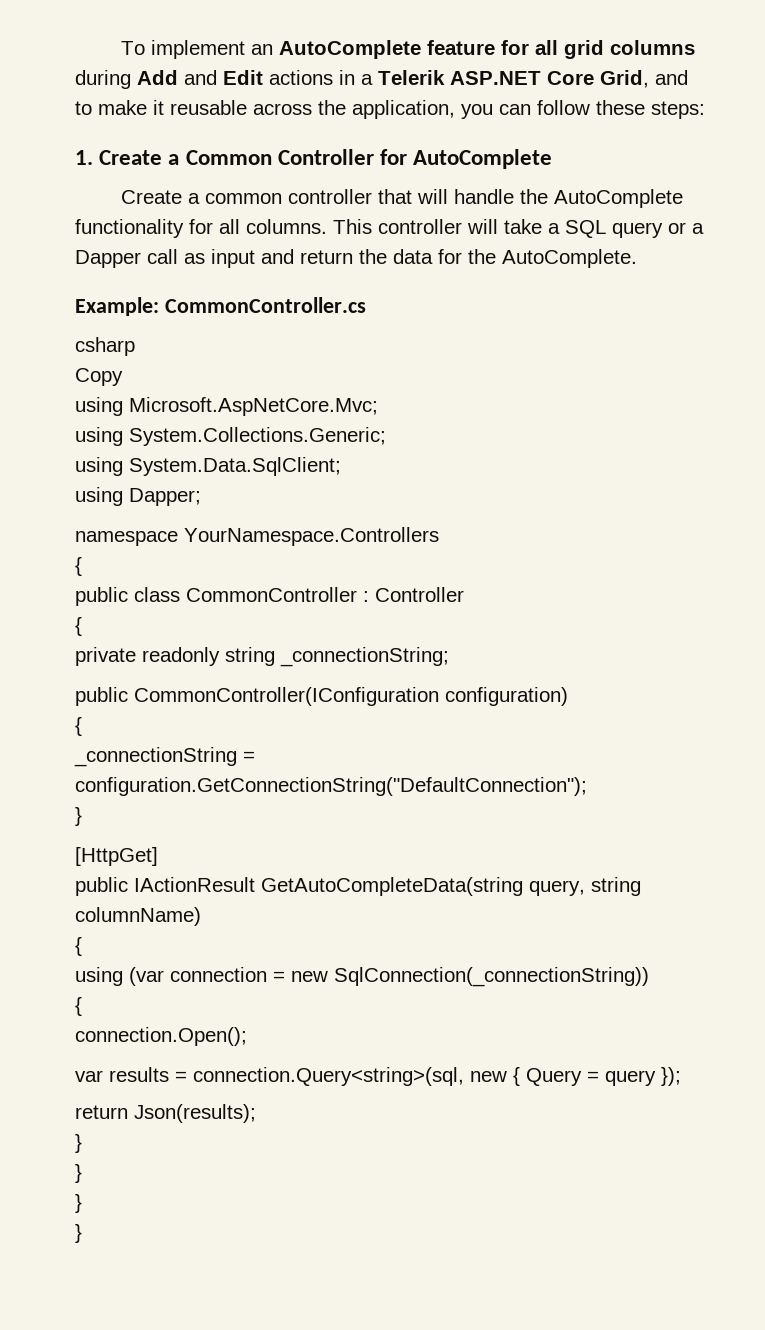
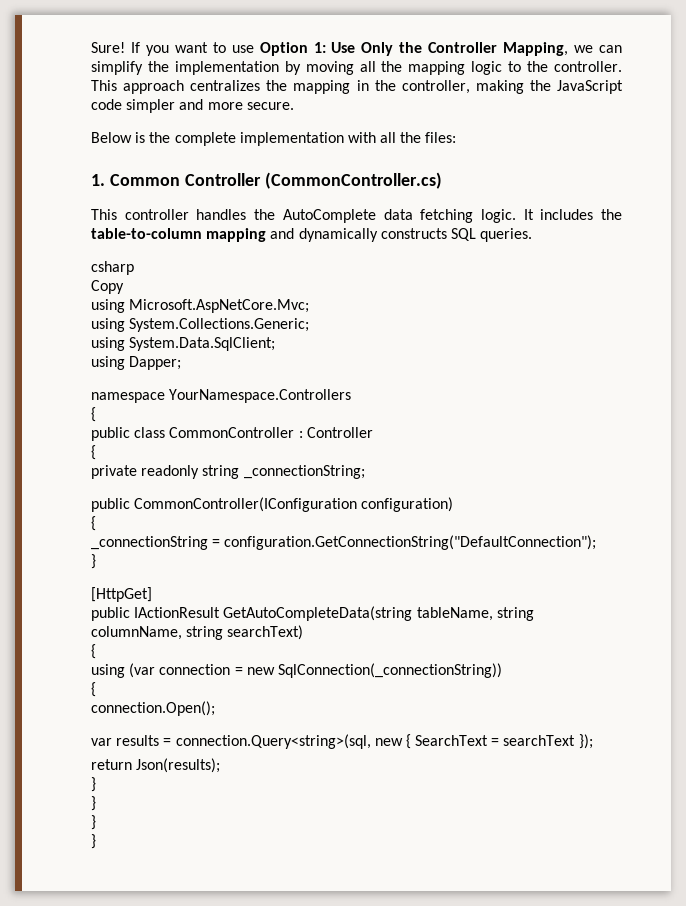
- To implement an AutoComplete feature for all grid columns during Add and Edit actions in a Telerik ASP.NET Core Grid, and to make it reusable across the application, you can follow these steps:
- 1. Create a Common Controller for AutoComplete
- Create a common controller that will handle the AutoComplete functionality for all columns. This controller will take a SQL query or a Dapper call as input and return the data for the AutoComplete.
- Example: CommonController.cs
+ Sure! If you want to use Option 1: Use Only the Controller Mapping, we can simplify the implementation by moving all the mapping logic to the controller. This approach centralizes the mapping in the controller, making the JavaScript code simpler and more secure.
+ Below is the complete implementation with all the files:
+ 1. Common Controller (CommonController.cs)
+ This controller handles the AutoComplete data fetching logic. It includes the table-to-column mapping and dynamically constructs SQL queries.
- public IActionResult GetAutoCompleteData(string query, string columnName)
+ public IActionResult GetAutoCompleteData(string tableName, string columnName, string searchText)
- var results = connection.Query<string>(sql, new { Query = query });
+ var results = connection.Query<string>(sql, new { SearchText = searchText });

